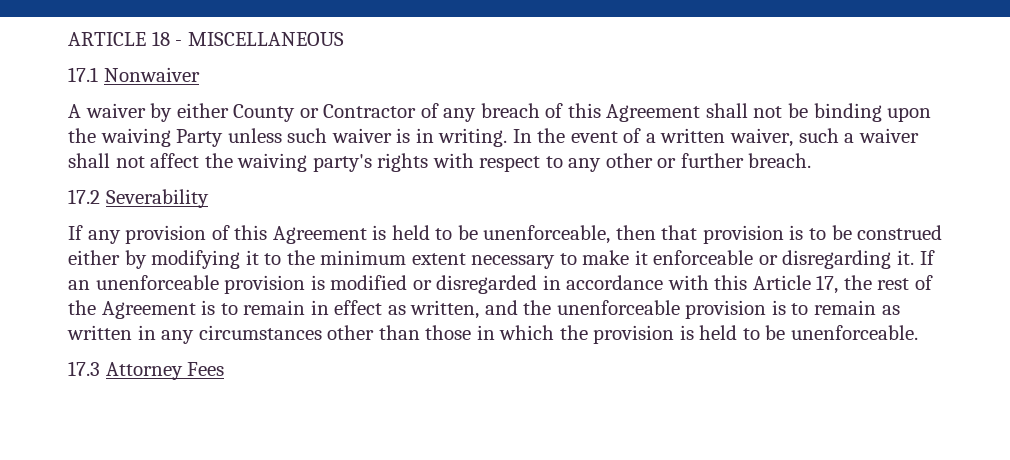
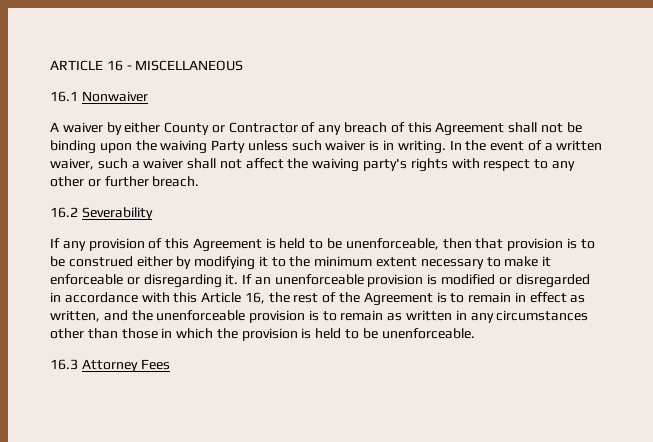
- ARTICLE 18 - MISCELLANEOUS
+ ARTICLE 16 - MISCELLANEOUS
- 17.1 Nonwaiver
+ 16.1 Nonwaiver
- 17.2 Severability
+ 16.2 Severability
- If an unenforceable provision is modified or disregarded in accordance with this Article 17, the rest of the Agreement is to remain in effect as written, and the unenforceable provision is to remain as written in any circumstances other than those in which the provision is held to be unenforceable.
+ If an unenforceable provision is modified or disregarded in accordance with this Article 16, the rest of the Agreement is to remain in effect as written, and the unenforceable provision is to remain as written in any circumstances other than those in which the provision is held to be unenforceable.
- 17.3 Attorney Fees
+ 16.3 Attorney Fees

